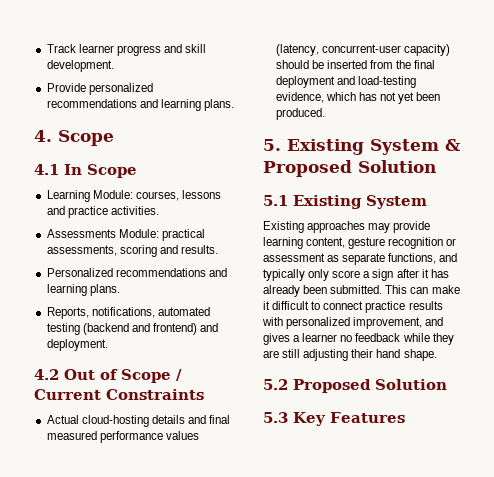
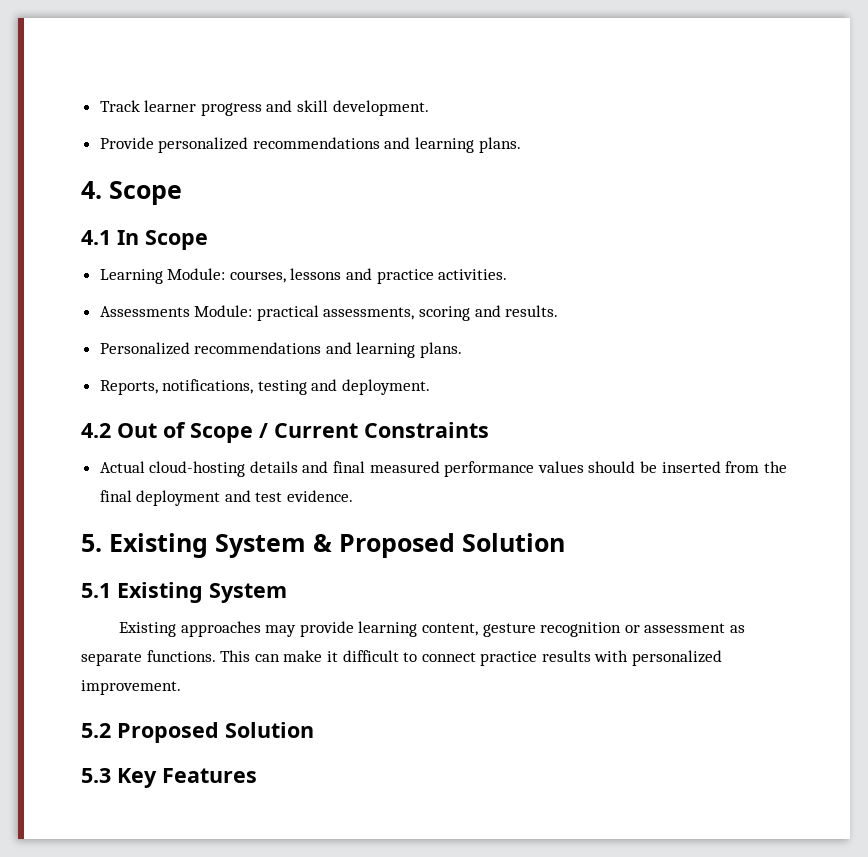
- Reports, notifications, automated testing (backend and frontend) and deployment.
+ Reports, notifications, testing and deployment.
- Actual cloud-hosting details and final measured performance values (latency, concurrent-user capacity) should be inserted from the final deployment and load-testing evidence, which has not yet been produced.
+ Actual cloud-hosting details and final measured performance values should be inserted from the final deployment and test evidence.
- Existing approaches may provide learning content, gesture recognition or assessment as separate functions, and typically only score a sign after it has already been submitted.
+ Existing approaches may provide learning content, gesture recognition or assessment as separate functions.
- This can make it difficult to connect practice results with personalized improvement, and gives a learner no feedback while they are still adjusting their hand shape.
+ This can make it difficult to connect practice results with personalized improvement.

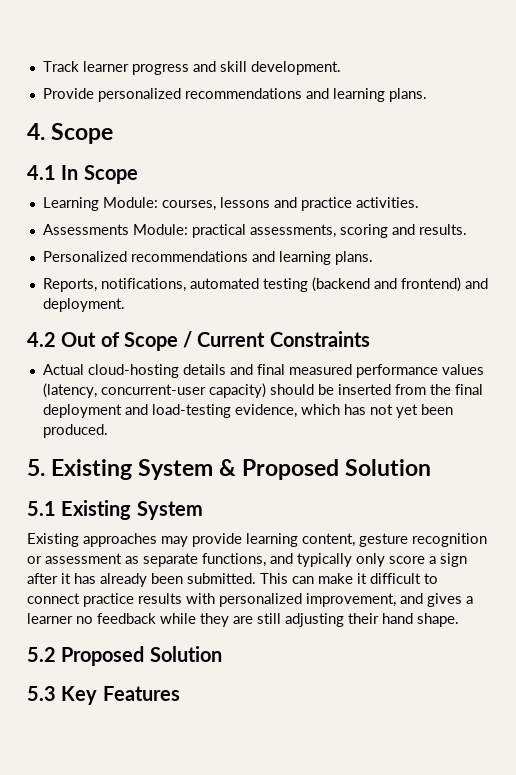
- Reports, notifications, testing and deployment.
+ Reports, notifications, automated testing (backend and frontend) and deployment.
- Actual cloud-hosting details and final measured performance values should be inserted from the final deployment and test evidence.
+ Actual cloud-hosting details and final measured performance values (latency, concurrent-user capacity) should be inserted from the final deployment and load-testing evidence, which has not yet been produced.
- Existing approaches may provide learning content, gesture recognition or assessment as separate functions.
+ Existing approaches may provide learning content, gesture recognition or assessment as separate functions, and typically only score a sign after it has already been submitted.
- This can make it difficult to connect practice results with personalized improvement.
+ This can make it difficult to connect practice results with personalized improvement, and gives a learner no feedback while they are still adjusting their hand shape.

